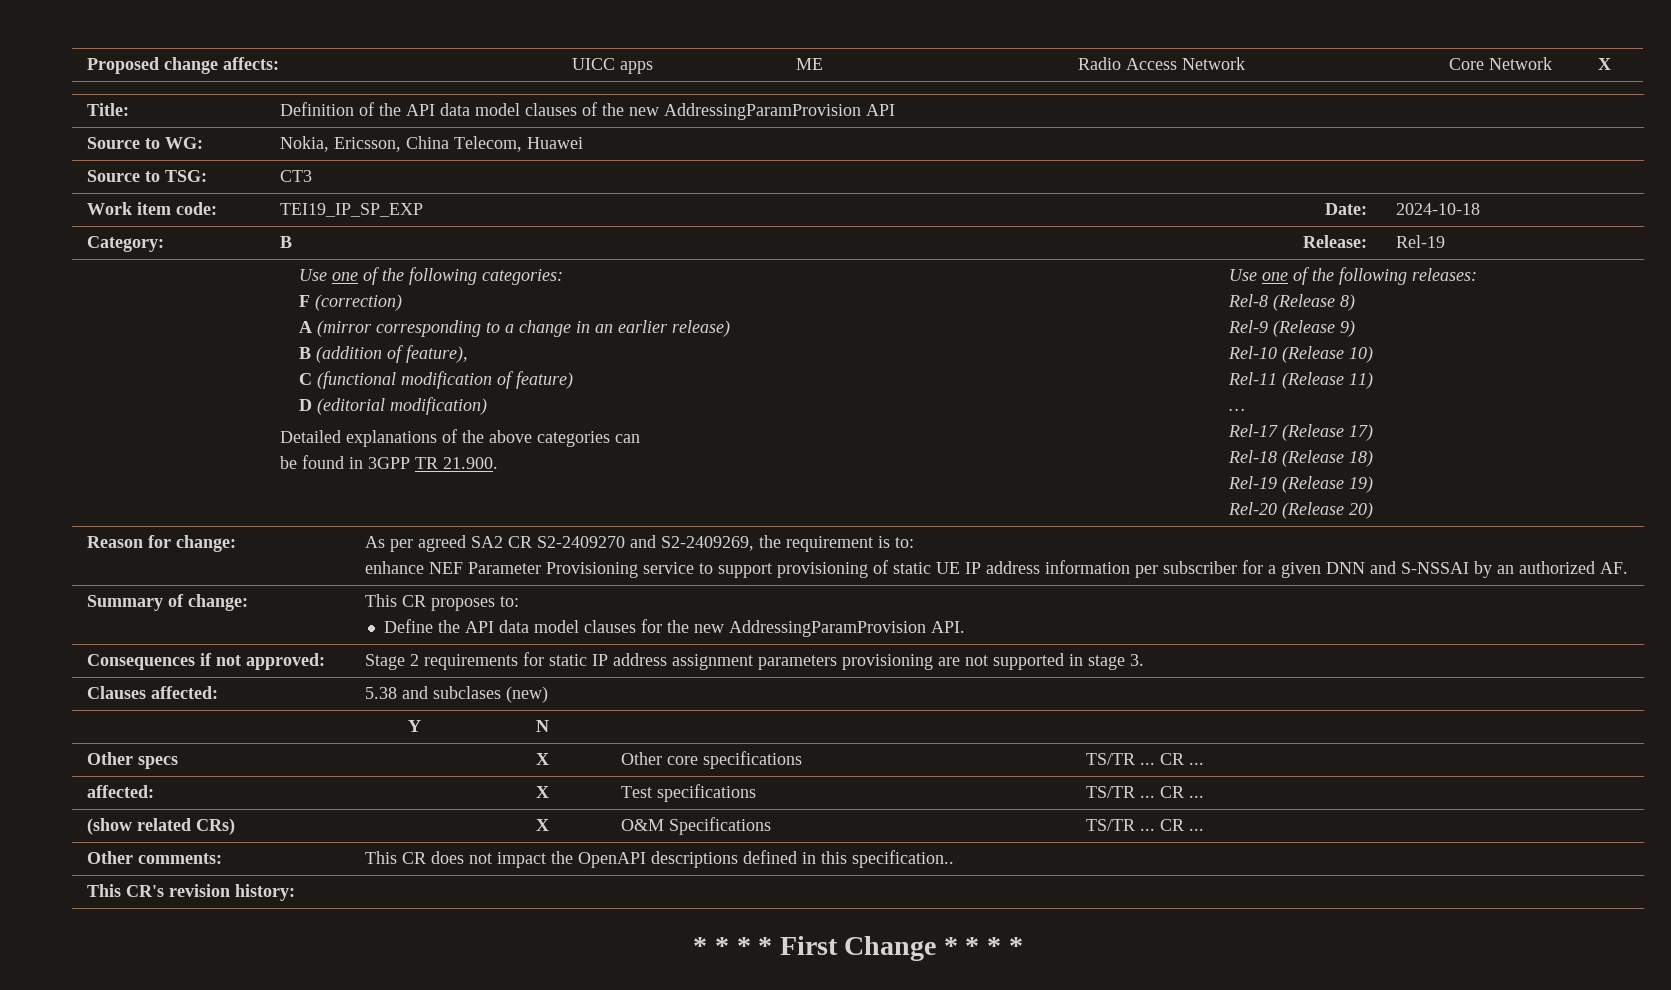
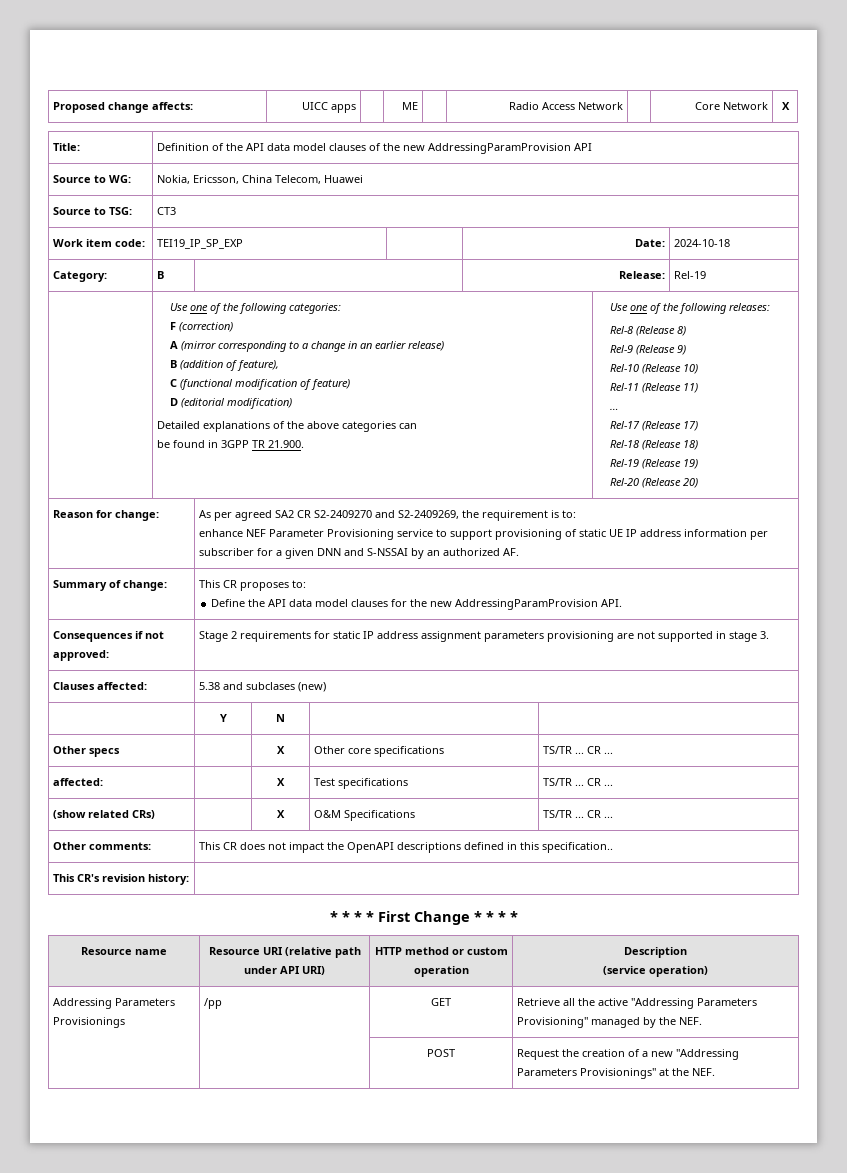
+ Resource name | Resource URI (relative path under API URI) | HTTP method or custom operation | Description
+ (service operation)
+ Addressing Parameters Provisionings | /pp | GET | Retrieve all the active "Addressing Parameters Provisioning" managed by the NEF.
+ | | POST | Request the creation of a new "Addressing Parameters Provisionings" at the NEF.

